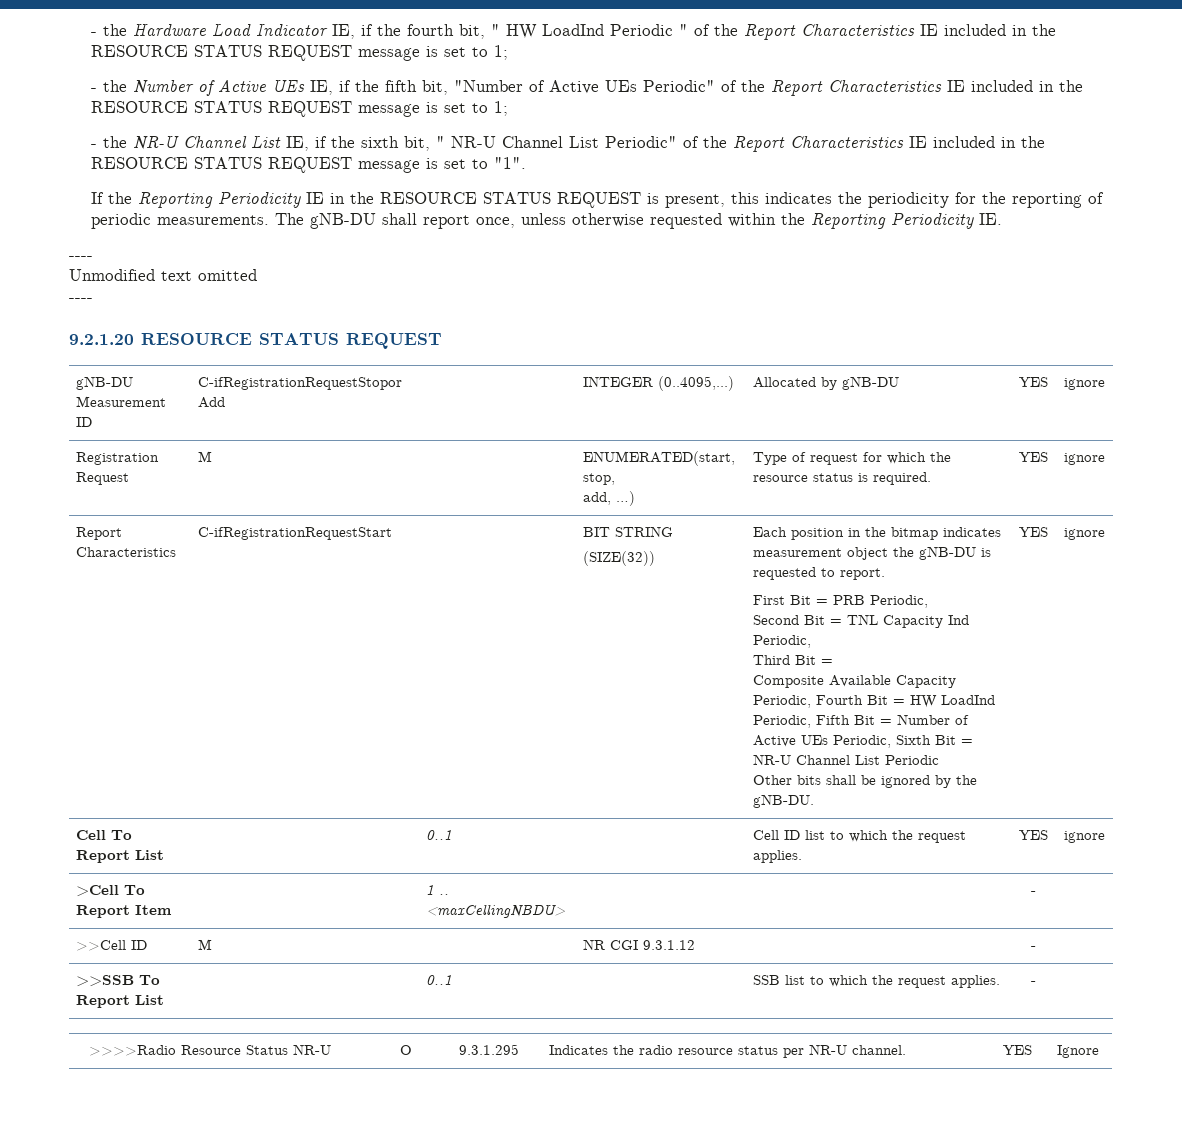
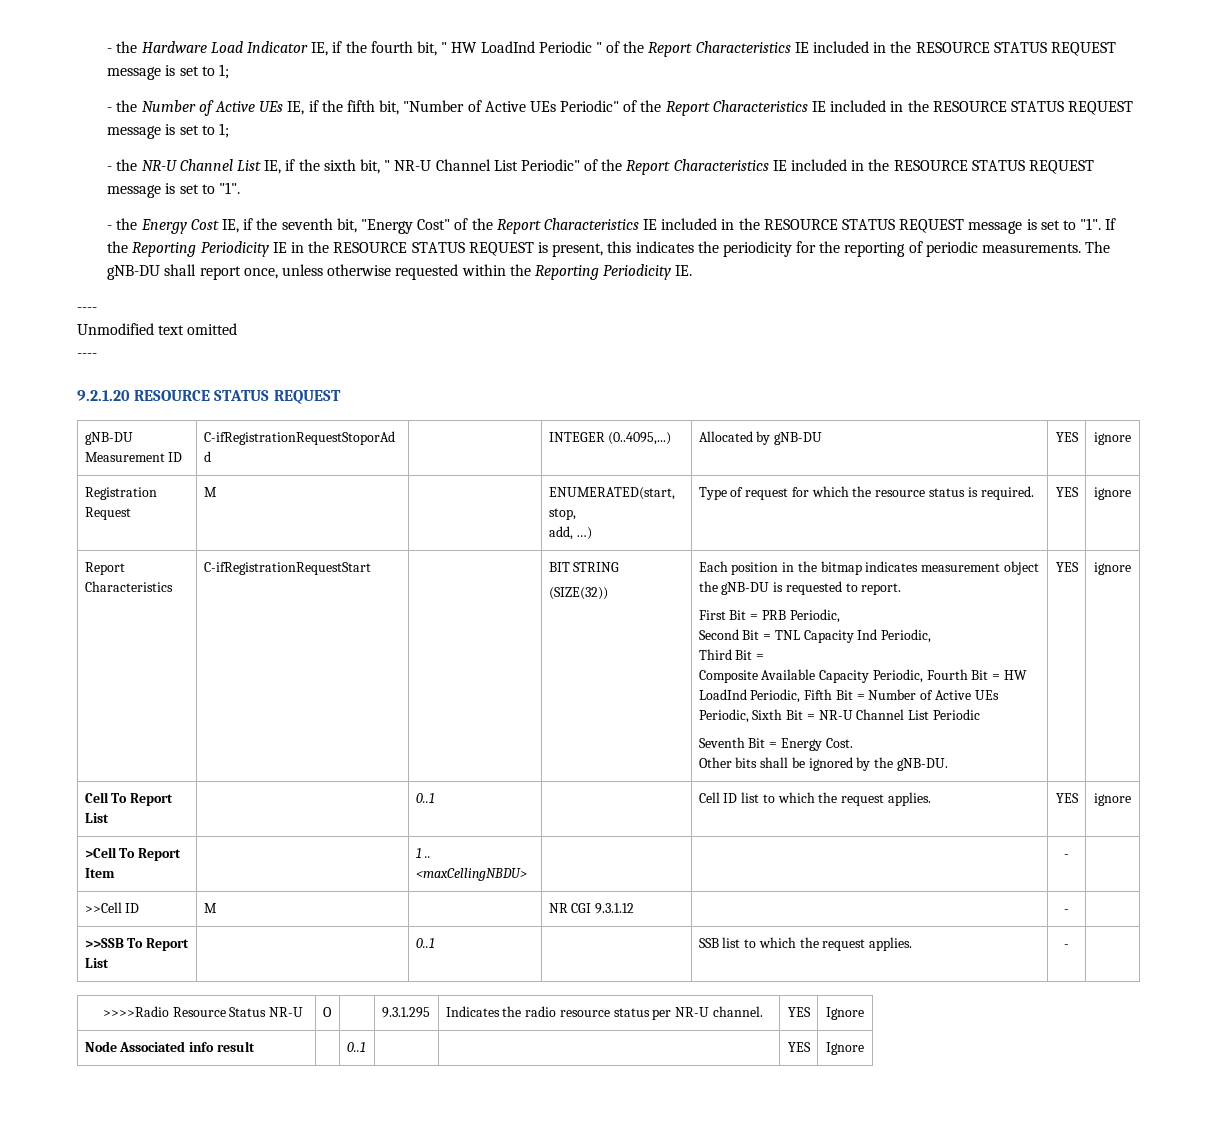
+ - the Energy Cost IE, if the seventh bit, "Energy Cost" of the Report Characteristics IE included in the RESOURCE STATUS REQUEST message is set to "1".
+ Seventh Bit = Energy Cost.
+ Node Associated info result | | 0..1 | | | YES | Ignore

